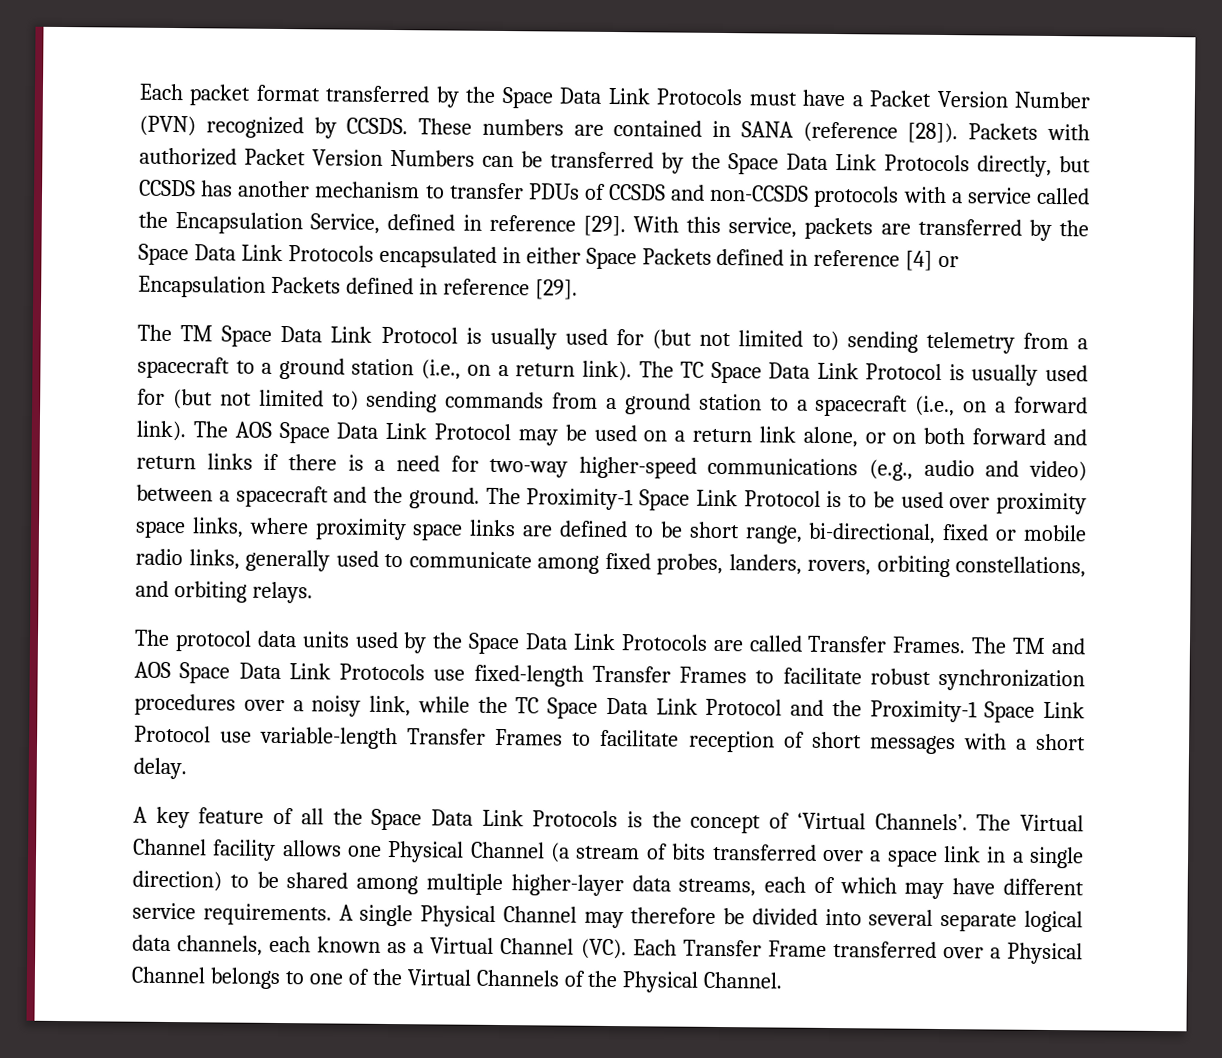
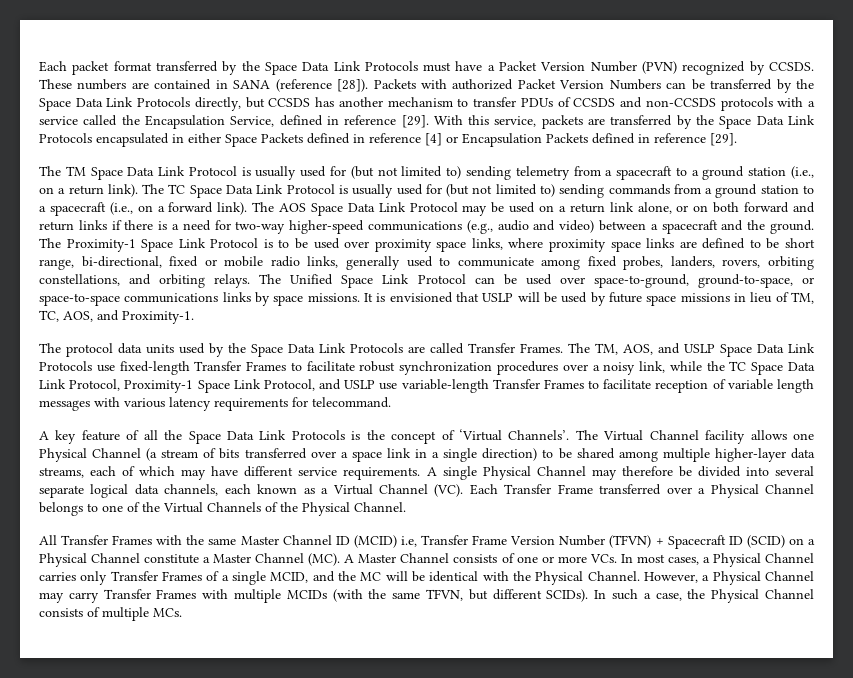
+ The Unified Space Link Protocol can be used over space-to-ground, ground-to-space, or space-to-space communications links by space missions. It is envisioned that USLP will be used by future space missions in lieu of TM, TC, AOS, and Proximity-1.
- The TM and AOS Space Data Link Protocols use fixed-length Transfer Frames to facilitate robust synchronization procedures over a noisy link, while the TC Space Data Link Protocol and the Proximity-1 Space Link Protocol use variable-length Transfer Frames to facilitate reception of short messages with a short delay.
+ The TM, AOS, and USLP Space Data Link Protocols use fixed-length Transfer Frames to facilitate robust synchronization procedures over a noisy link, while the TC Space Data Link Protocol, Proximity-1 Space Link Protocol, and USLP use variable-length Transfer Frames to facilitate reception of variable length messages with various latency requirements for telecommand.
+ All Transfer Frames with the same Master Channel ID (MCID) i.e, Transfer Frame Version Number (TFVN) + Spacecraft ID (SCID) on a Physical Channel constitute a Master Channel (MC). A Master Channel consists of one or more VCs. In most cases, a Physical Channel carries only Transfer Frames of a single MCID, and the MC will be identical with the Physical Channel. However, a Physical Channel may carry Transfer Frames with multiple MCIDs (with the same TFVN, but different SCIDs). In such a case, the Physical Channel consists of multiple MCs.

